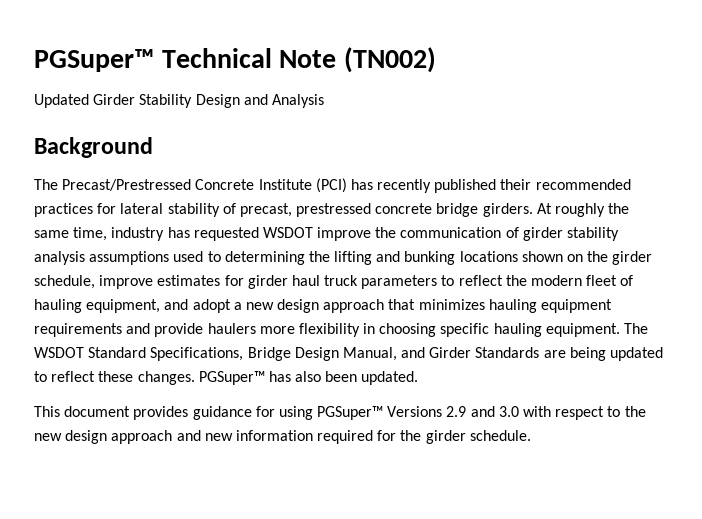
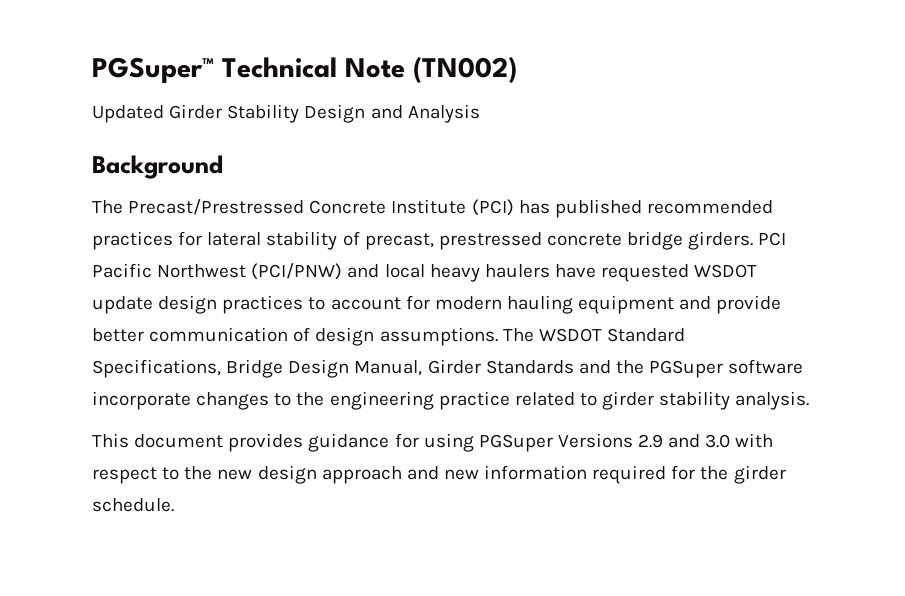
- The Precast/Prestressed Concrete Institute (PCI) has recently published their recommended practices for lateral stability of precast, prestressed concrete bridge girders.
+ The Precast/Prestressed Concrete Institute (PCI) has published recommended practices for lateral stability of precast, prestressed concrete bridge girders.
- At roughly the same time, industry has requested WSDOT improve the communication of girder stability analysis assumptions used to determining the lifting and bunking locations shown on the girder schedule, improve estimates for girder haul truck parameters to reflect the modern fleet of hauling equipment, and adopt a new design approach that minimizes hauling equipment requirements and provide haulers more flexibility in choosing specific hauling equipment.
+ PCI Pacific Northwest (PCI/PNW) and local heavy haulers have requested WSDOT update design practices to account for modern hauling equipment and provide better communication of design assumptions.
- The WSDOT Standard Specifications, Bridge Design Manual, and Girder Standards are being updated to reflect these changes. PGSuper™ has also been updated.
+ The WSDOT Standard Specifications, Bridge Design Manual, Girder Standards and the PGSuper software incorporate changes to the engineering practice related to girder stability analysis.
- This document provides guidance for using PGSuper™ Versions 2.9 and 3.0 with respect to the new design approach and new information required for the girder schedule.
+ This document provides guidance for using PGSuper Versions 2.9 and 3.0 with respect to the new design approach and new information required for the girder schedule.

